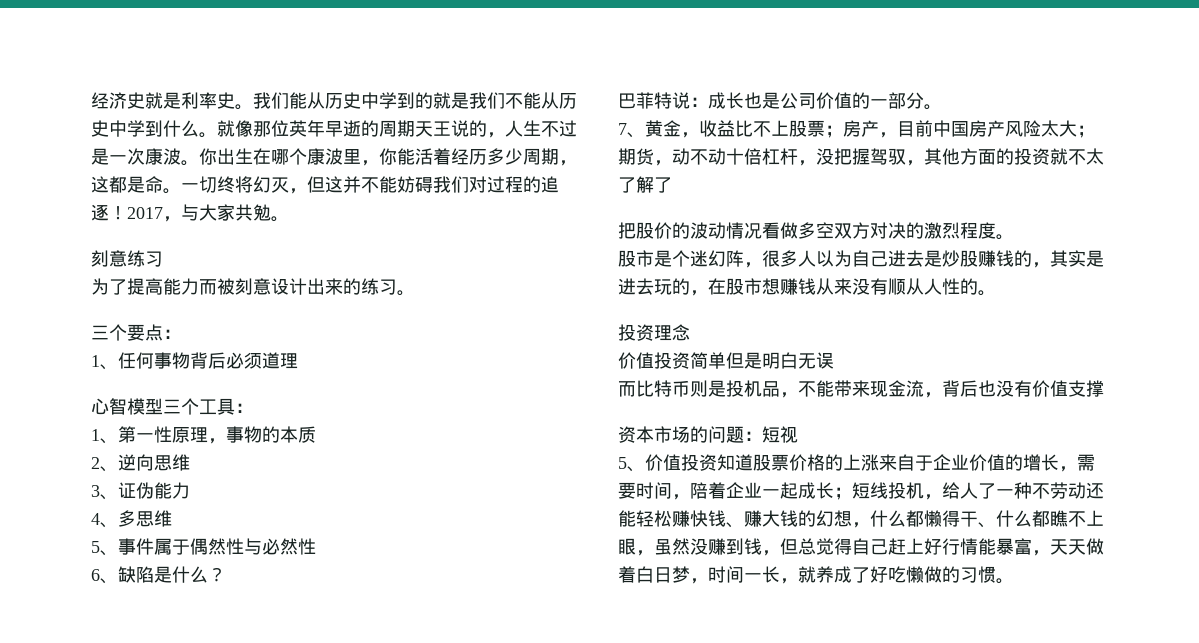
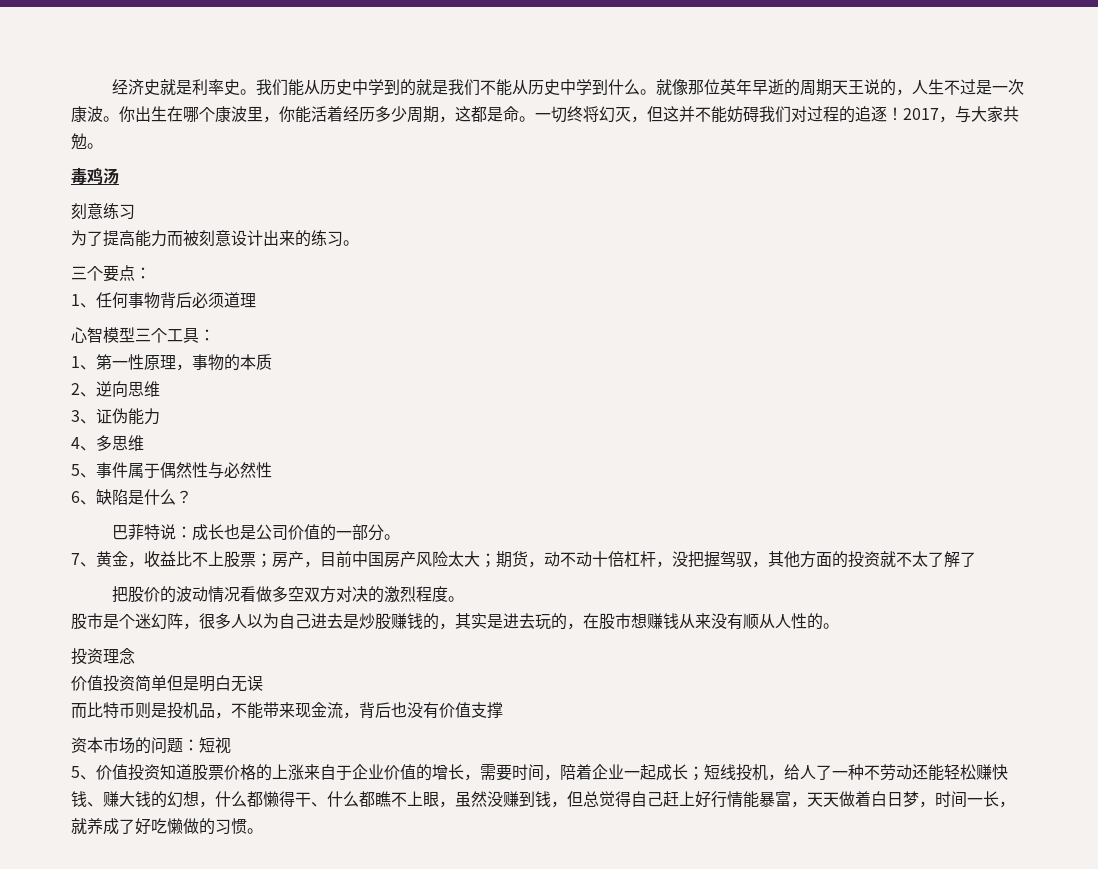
+ 毒鸡汤

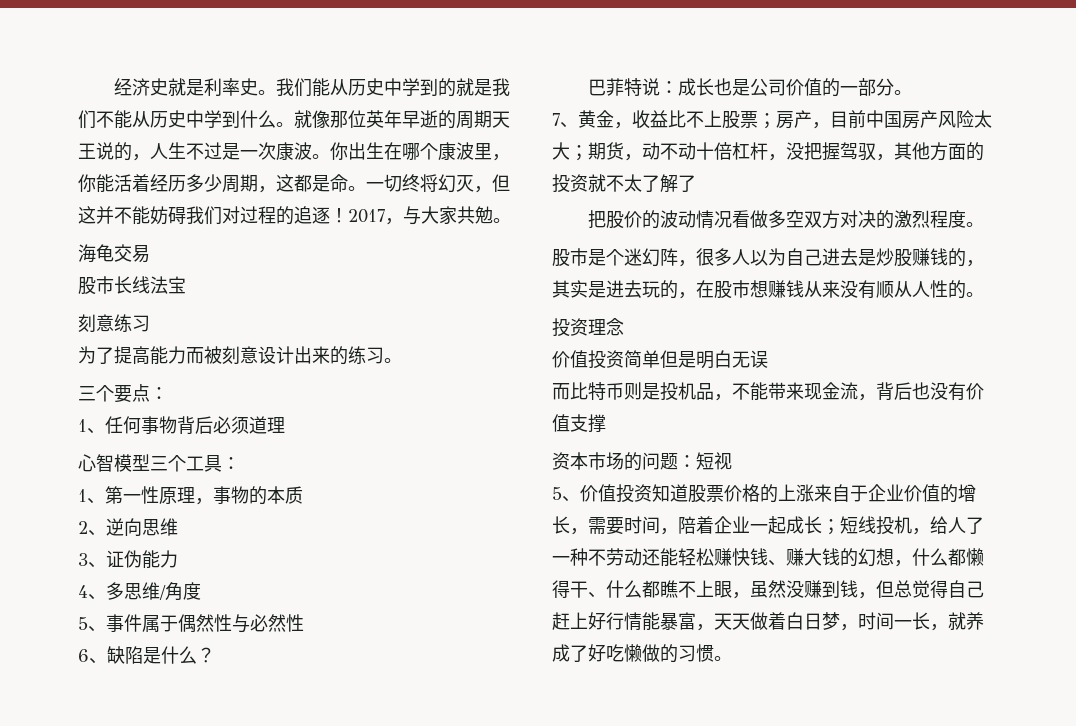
- 毒鸡汤
+ 海龟交易
+ 股市长线法宝
- 4、多思维
+ 4、多思维/角度

